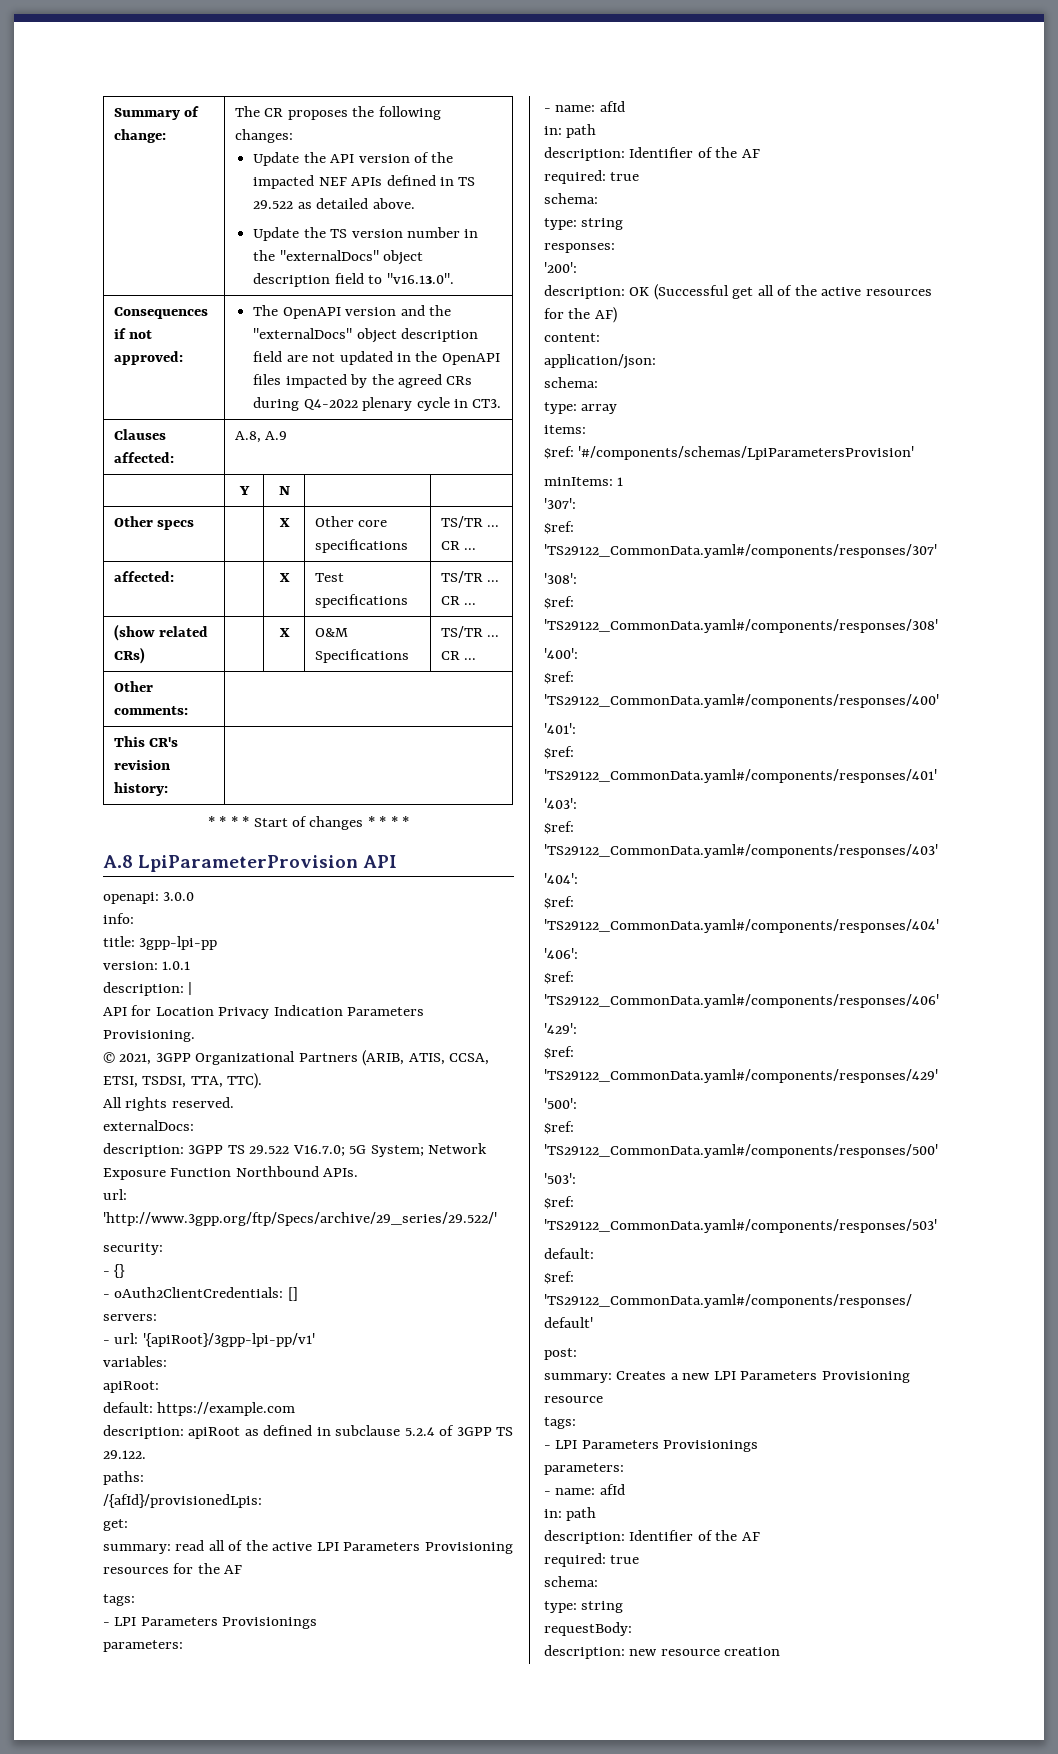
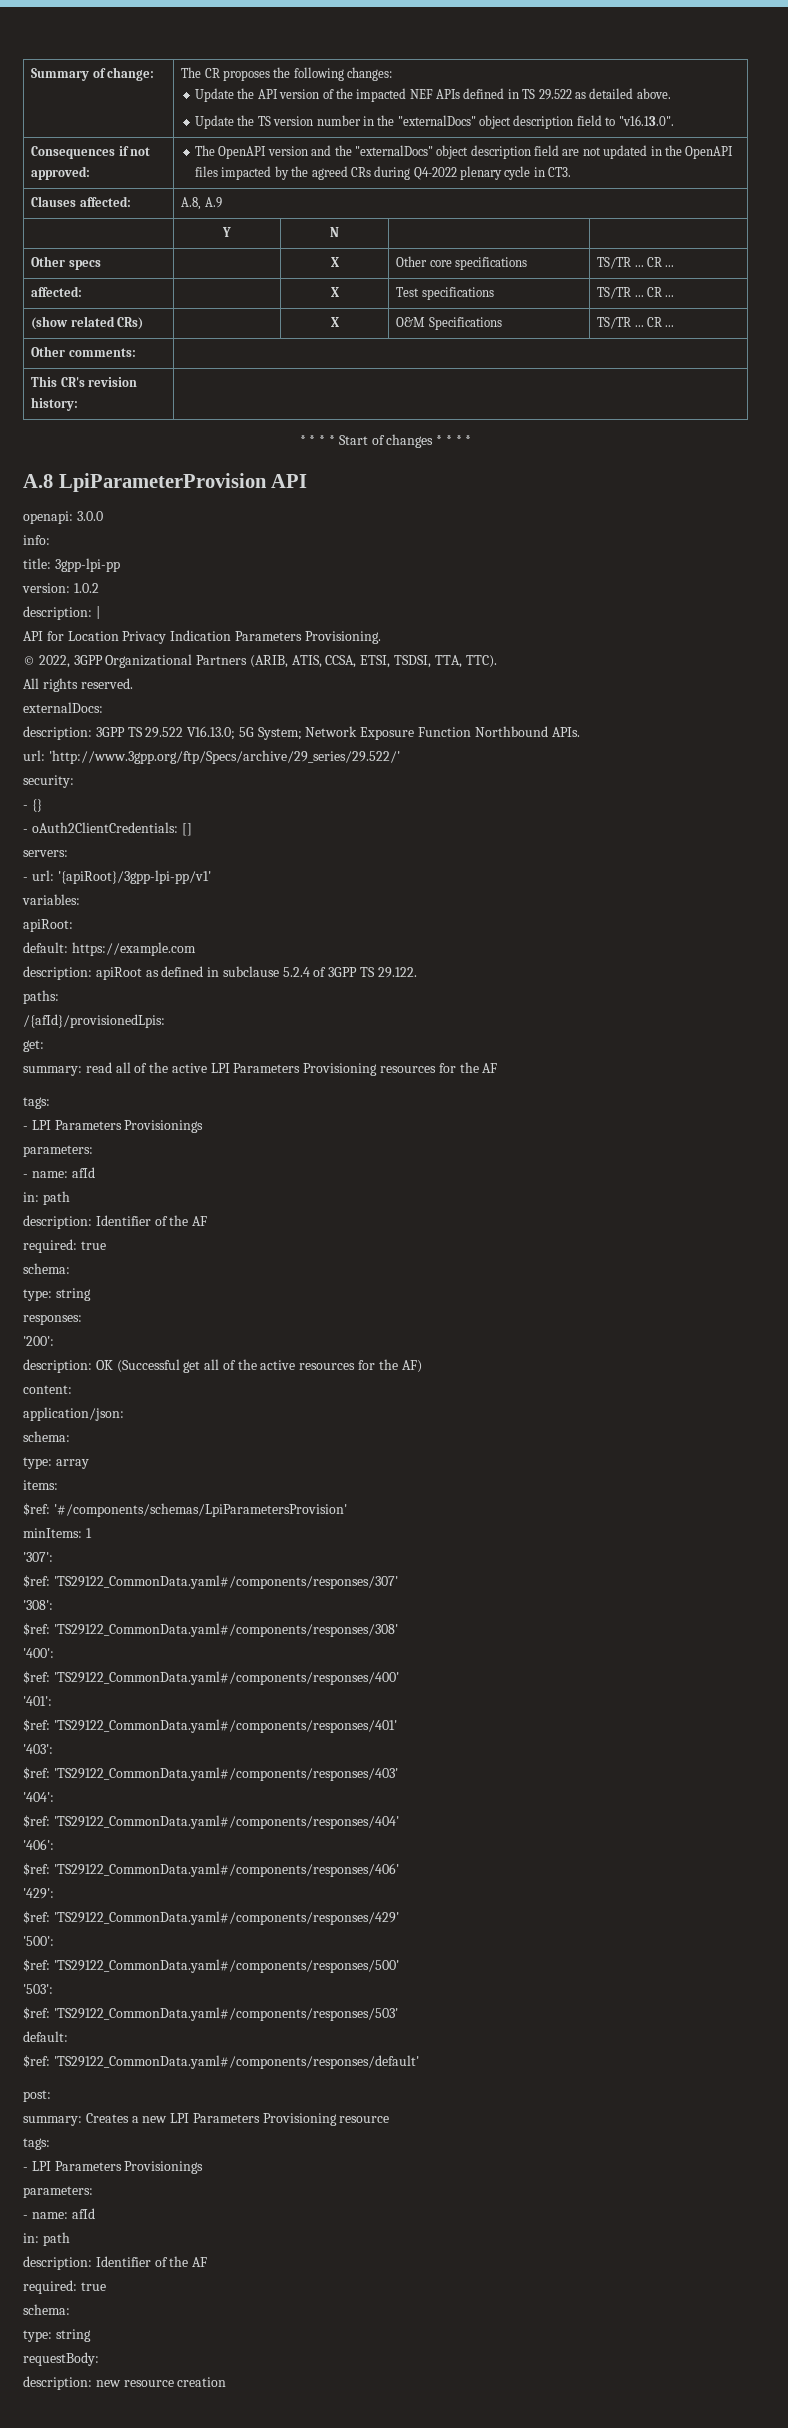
- version: 1.0.1
+ version: 1.0.2
- © 2021, 3GPP Organizational Partners (ARIB, ATIS, CCSA, ETSI, TSDSI, TTA, TTC).
+ © 2022, 3GPP Organizational Partners (ARIB, ATIS, CCSA, ETSI, TSDSI, TTA, TTC).
- description: 3GPP TS 29.522 V16.7.0; 5G System; Network Exposure Function Northbound APIs.
+ description: 3GPP TS 29.522 V16.13.0; 5G System; Network Exposure Function Northbound APIs.

